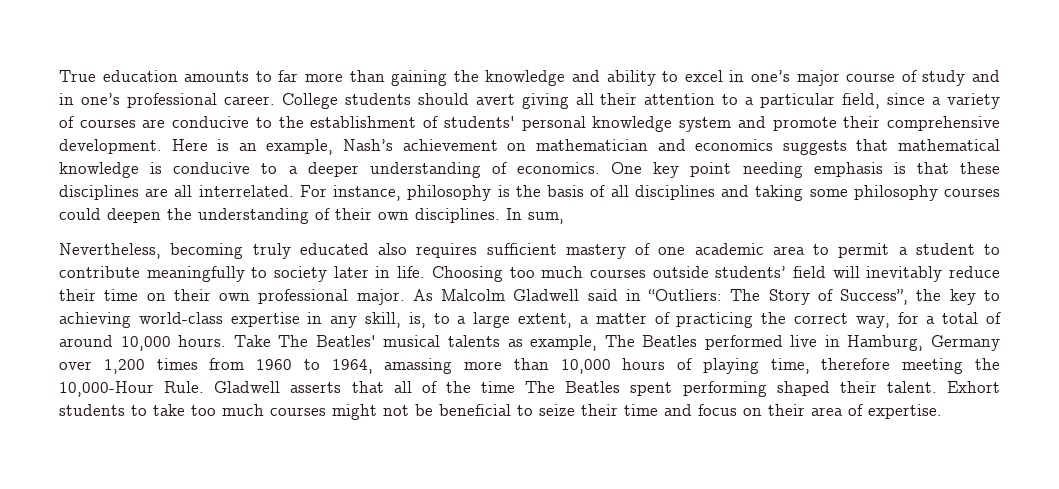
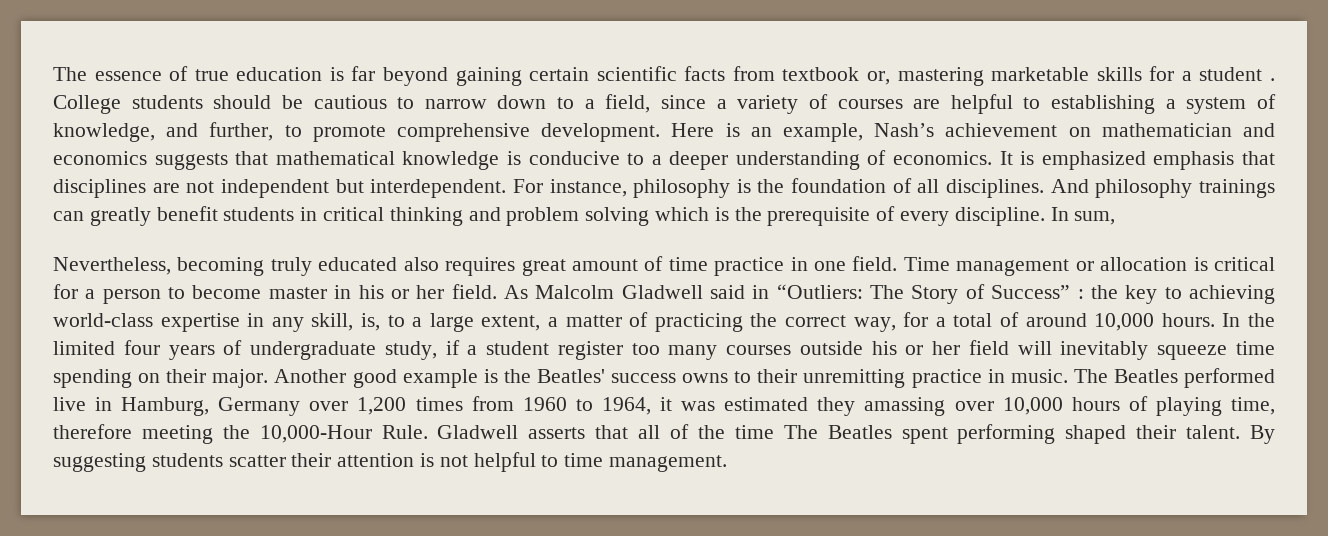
- True education amounts to far more than gaining the knowledge and ability to excel in one’s major course of study and in one’s professional career. College students should avert giving all their attention to a particular field, since a variety of courses are conducive to the establishment of students' personal knowledge system and promote their comprehensive development.
+ The essence of true education is far beyond gaining certain scientific facts from textbook or, mastering marketable skills for a student . College students should be cautious to narrow down to a field, since a variety of courses are helpful to establishing a system of knowledge, and further, to promote comprehensive development.
- One key point needing emphasis is that these disciplines are all interrelated.
+ It is emphasized emphasis that disciplines are not independent but interdependent.
- For instance, philosophy is the basis of all disciplines and taking some philosophy courses could deepen the understanding of their own disciplines.
+ For instance, philosophy is the foundation of all disciplines. And philosophy trainings can greatly benefit students in critical thinking and problem solving which is the prerequisite of every discipline.
- Nevertheless, becoming truly educated also requires sufficient mastery of one academic area to permit a student to contribute meaningfully to society later in life. Choosing too much courses outside students’ field will inevitably reduce their time on their own professional major.
+ Nevertheless, becoming truly educated also requires great amount of time practice in one field. Time management or allocation is critical for a person to become master in his or her field.
- As Malcolm Gladwell said in “Outliers: The Story of Success”, the key to achieving world-class expertise in any skill, is, to a large extent, a matter of practicing the correct way, for a total of around 10,000 hours.
+ As Malcolm Gladwell said in “Outliers: The Story of Success” : the key to achieving world-class expertise in any skill, is, to a large extent, a matter of practicing the correct way, for a total of around 10,000 hours.
- Take The Beatles' musical talents as example, The Beatles performed live in Hamburg, Germany over 1,200 times from 1960 to 1964, amassing more than 10,000 hours of playing time, therefore meeting the 10,000-Hour Rule.
+ In the limited four years of undergraduate study, if a student register too many courses outside his or her field will inevitably squeeze time spending on their major. Another good example is the Beatles' success owns to their unremitting practice in music. The Beatles performed live in Hamburg, Germany over 1,200 times from 1960 to 1964, it was estimated they amassing over 10,000 hours of playing time, therefore meeting the 10,000-Hour Rule.
- Exhort students to take too much courses might not be beneficial to seize their time and focus on their area of expertise.
+ By suggesting students scatter their attention is not helpful to time management.

